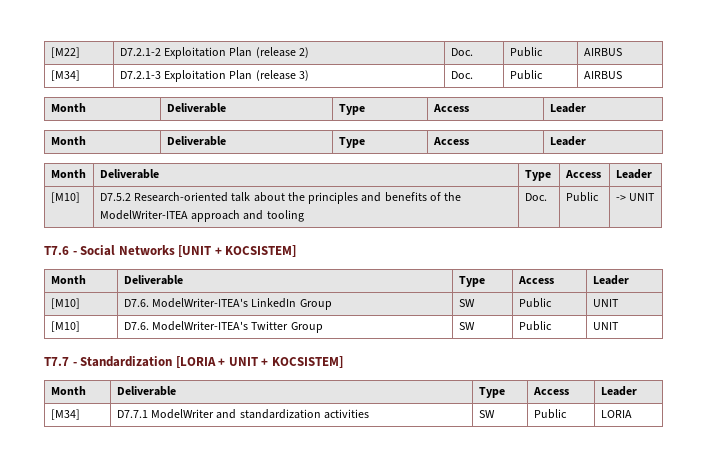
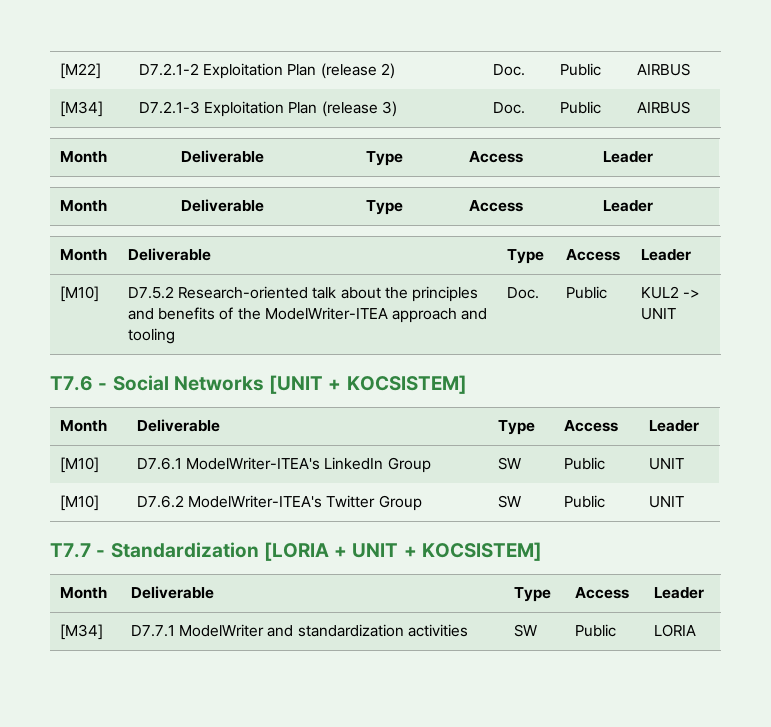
- [M10] | D7.5.2 Research-oriented talk about the principles and benefits of the ModelWriter-ITEA approach and tooling | Doc. | Public | -> UNIT
+ [M10] | D7.5.2 Research-oriented talk about the principles and benefits of the ModelWriter-ITEA approach and tooling | Doc. | Public | KUL2 -> UNIT
- [M10] | D7.6. ModelWriter-ITEA's LinkedIn Group | SW | Public | UNIT
+ [M10] | D7.6.1 ModelWriter-ITEA's LinkedIn Group | SW | Public | UNIT
- [M10] | D7.6. ModelWriter-ITEA's Twitter Group | SW | Public | UNIT
+ [M10] | D7.6.2 ModelWriter-ITEA's Twitter Group | SW | Public | UNIT

